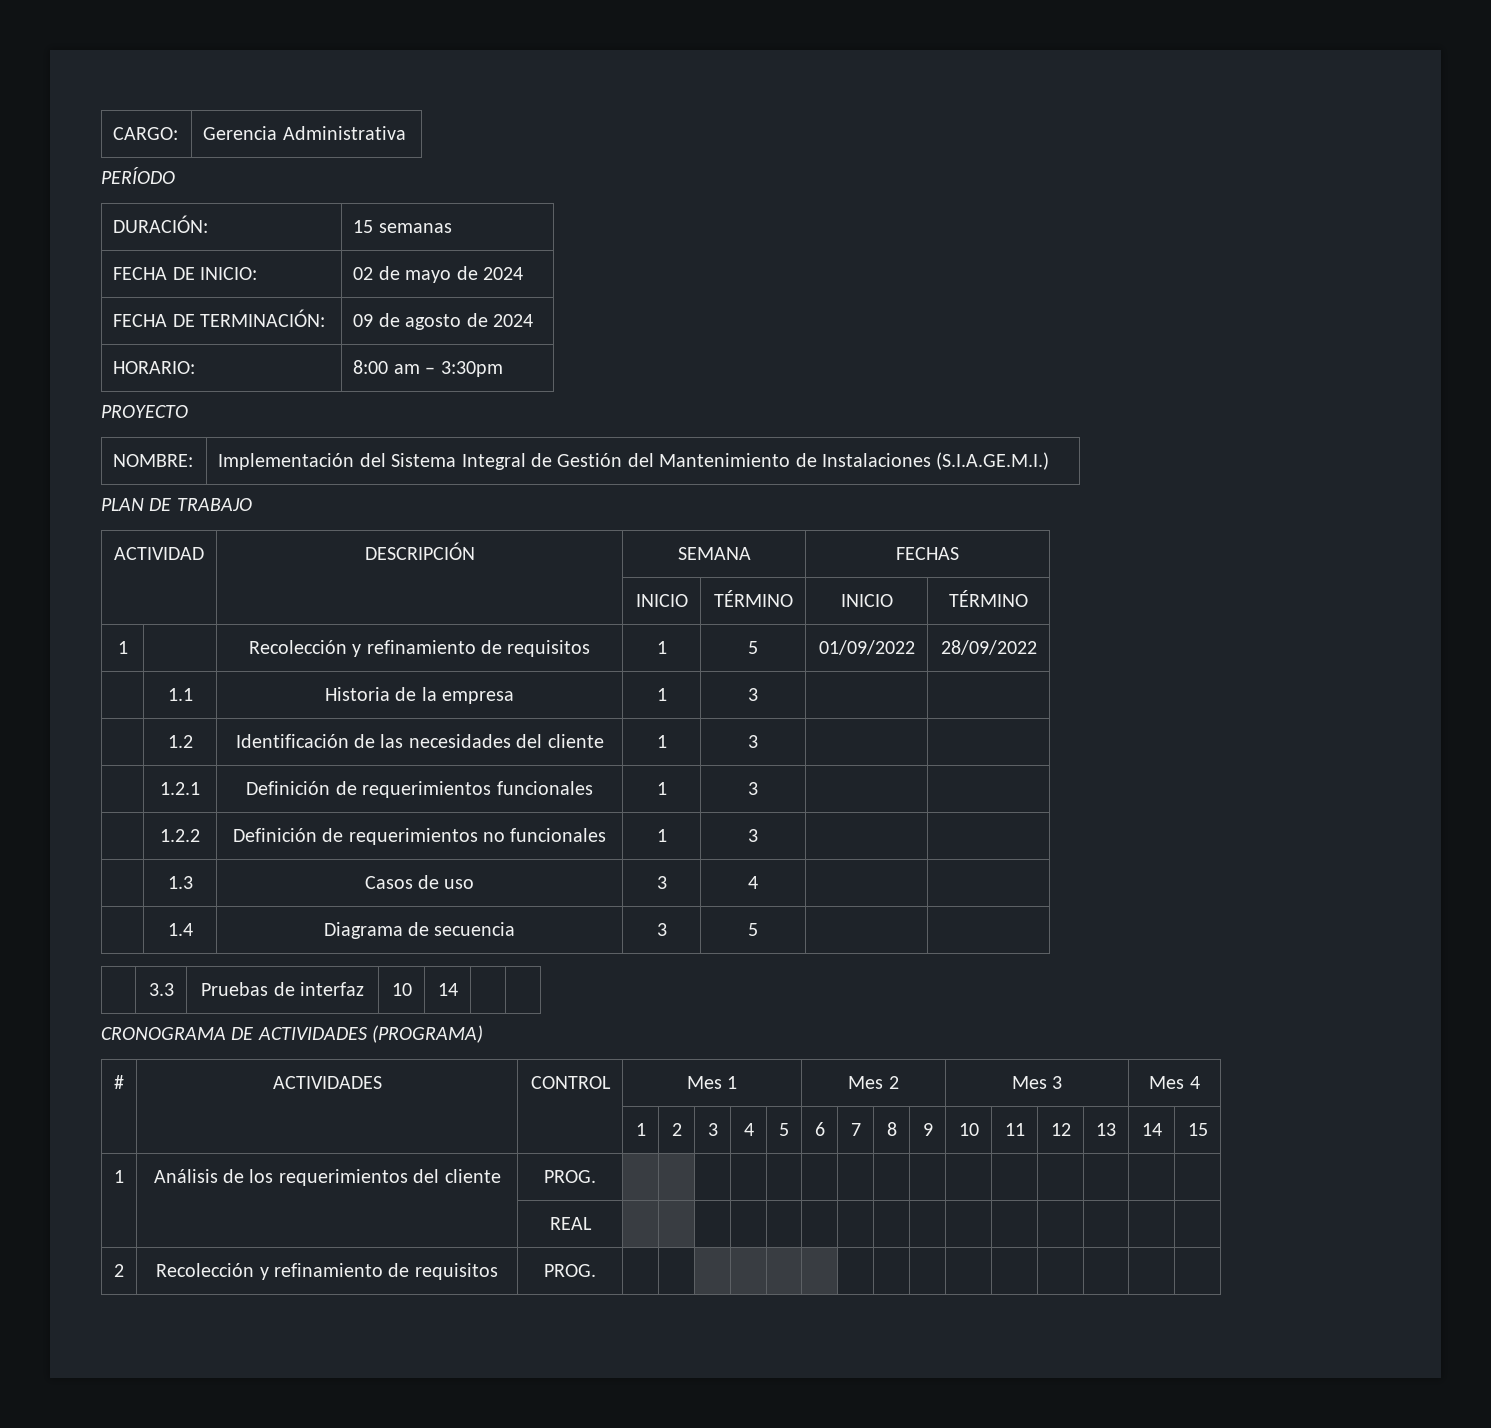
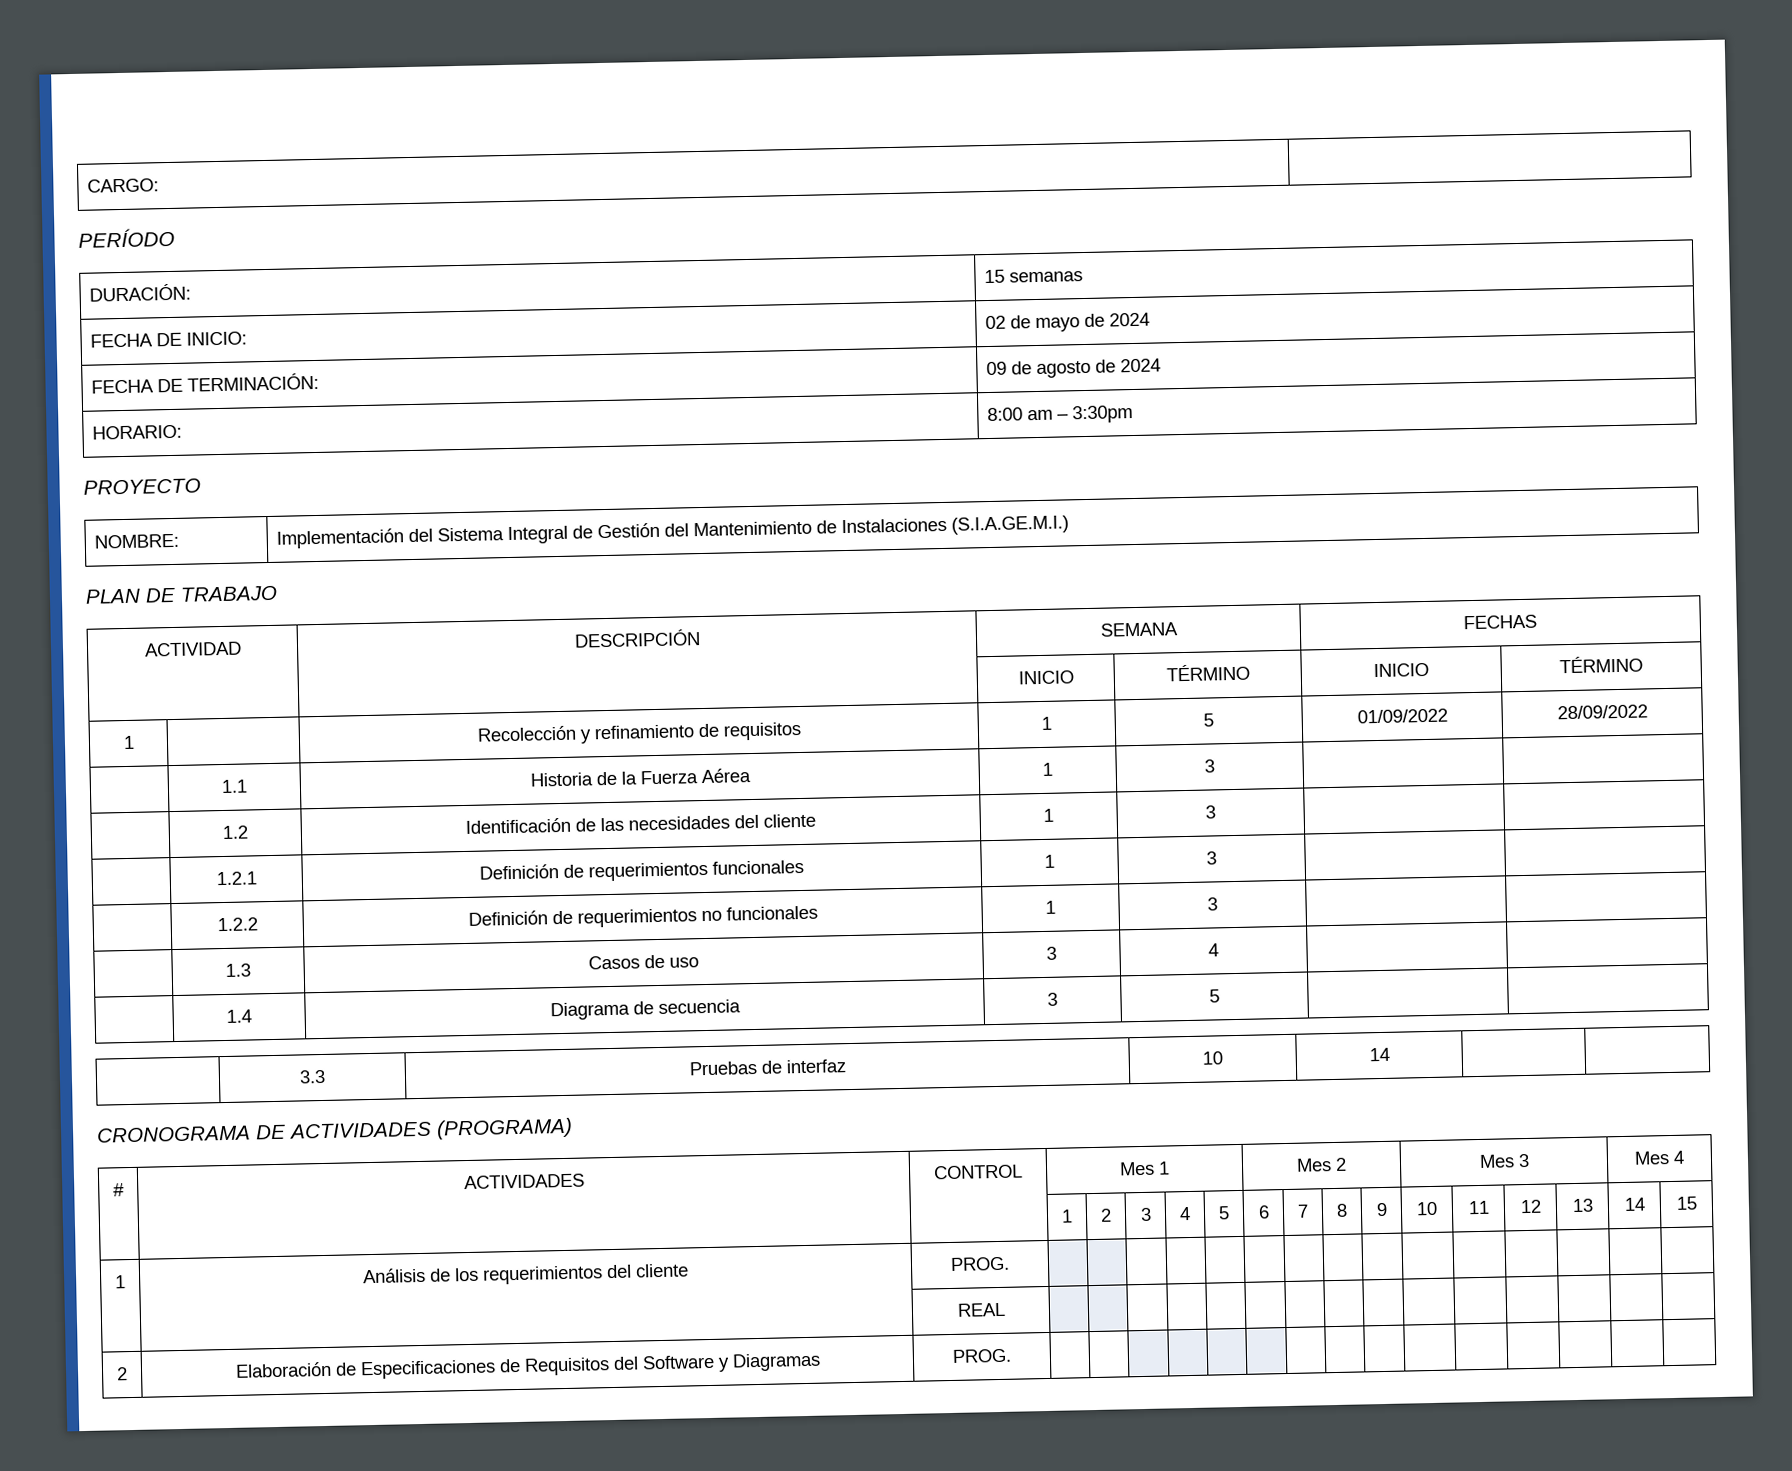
- CARGO: | Gerencia Administrativa
+ CARGO: |
- | 1.1 | Historia de la empresa | 1 | 3 | |
+ | 1.1 | Historia de la Fuerza Aérea | 1 | 3 | |
- 2 | Recolección y refinamiento de requisitos | PROG. | | | | | | | | | | | | | | |
+ 2 | Elaboración de Especificaciones de Requisitos del Software y Diagramas | PROG. | | | | | | | | | | | | | | |

